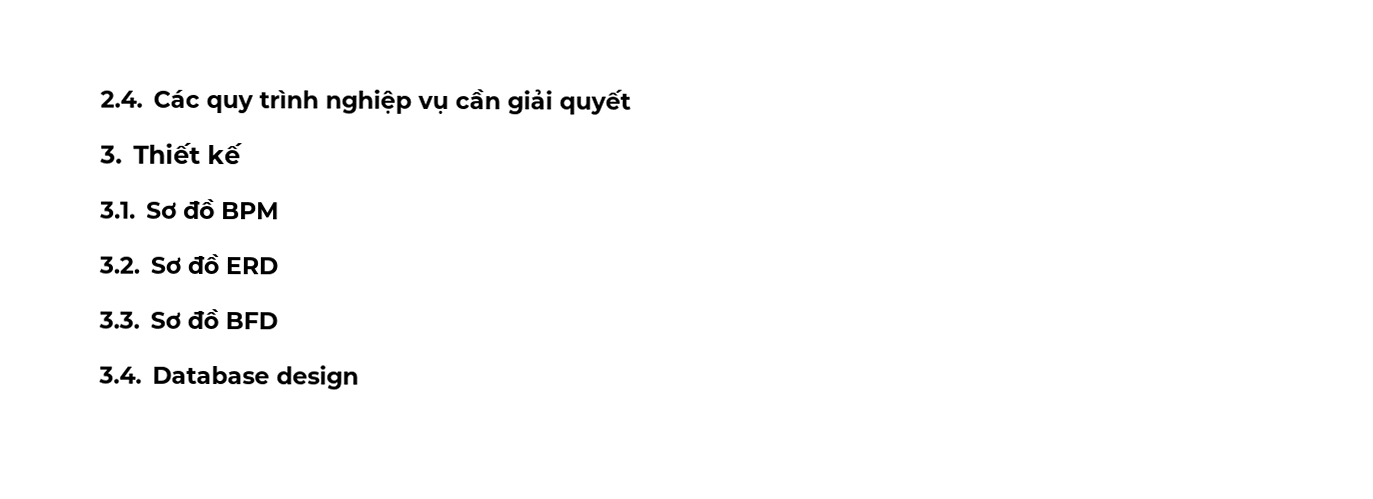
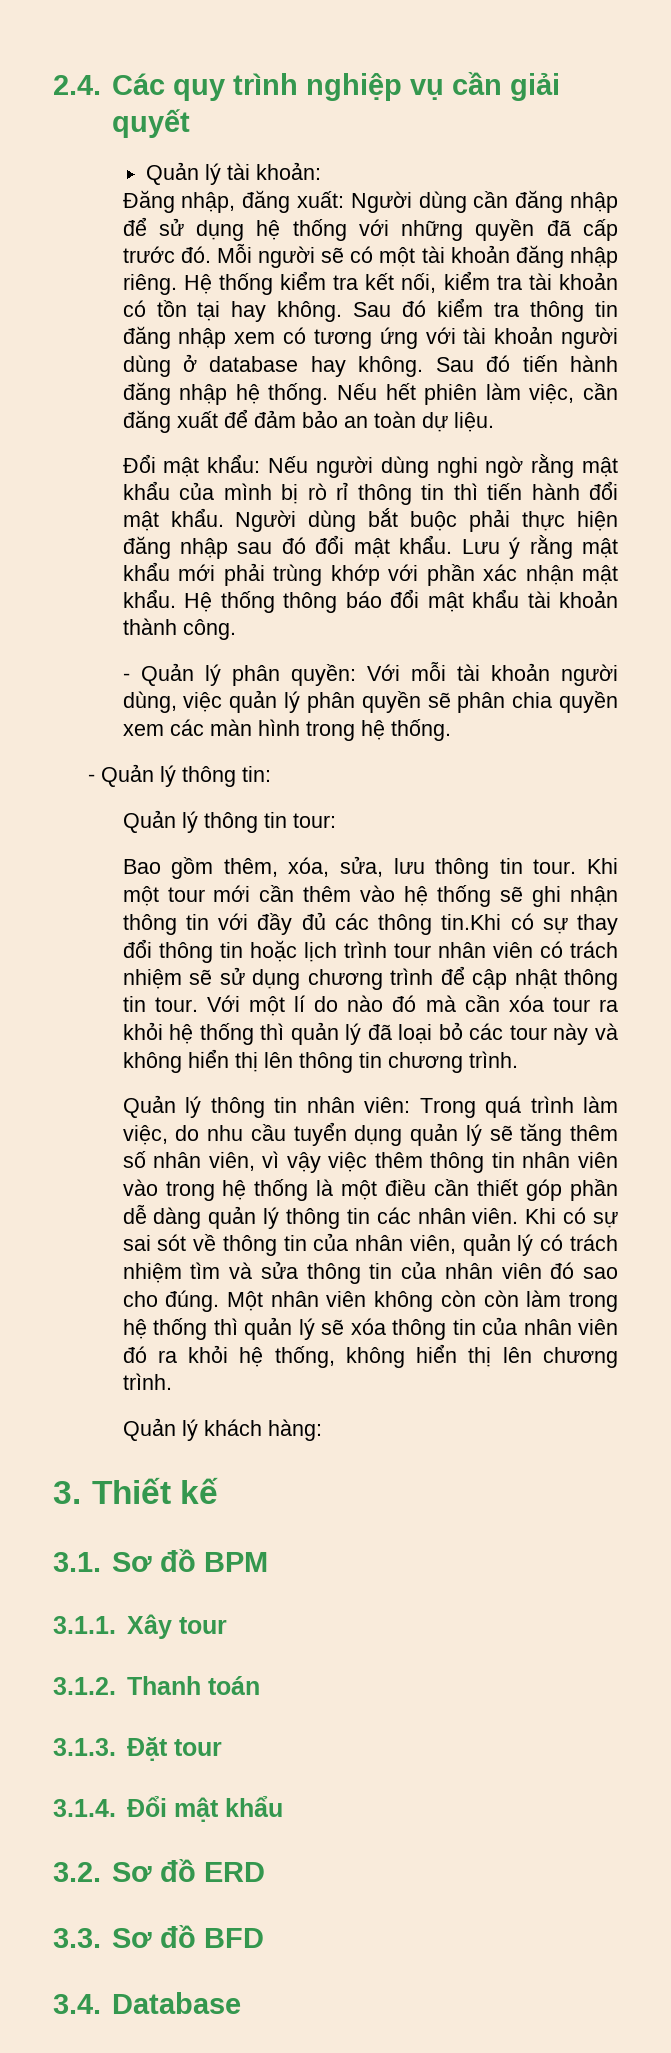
+ Quản lý tài khoản:
+ Đăng nhập, đăng xuất: Người dùng cần đăng nhập để sử dụng hệ thống với những quyền đã cấp trước đó. Mỗi người sẽ có một tài khoản đăng nhập riêng. Hệ thống kiểm tra kết nối, kiểm tra tài khoản có tồn tại hay không. Sau đó kiểm tra thông tin đăng nhập xem có tương ứng với tài khoản người dùng ở database hay không. Sau đó tiến hành đăng nhập hệ thống. Nếu hết phiên làm việc, cần đăng xuất để đảm bảo an toàn dự liệu.
+ Đổi mật khẩu: Nếu người dùng nghi ngờ rằng mật khẩu của mình bị rò rỉ thông tin thì tiến hành đổi mật khẩu. Người dùng bắt buộc phải thực hiện đăng nhập sau đó đổi mật khẩu. Lưu ý rằng mật khẩu mới phải trùng khớp với phần xác nhận mật khẩu. Hệ thống thông báo đổi mật khẩu tài khoản thành công.
+ - Quản lý phân quyền: Với mỗi tài khoản người dùng, việc quản lý phân quyền sẽ phân chia quyền xem các màn hình trong hệ thống.
+ - Quản lý thông tin:
+ Quản lý thông tin tour:
+ Bao gồm thêm, xóa, sửa, lưu thông tin tour. Khi một tour mới cần thêm vào hệ thống sẽ ghi nhận thông tin với đầy đủ các thông tin.Khi có sự thay đổi thông tin hoặc lịch trình tour nhân viên có trách nhiệm sẽ sử dụng chương trình để cập nhật thông tin tour. Với một lí do nào đó mà cần xóa tour ra khỏi hệ thống thì quản lý đã loại bỏ các tour này và không hiển thị lên thông tin chương trình.
+ Quản lý thông tin nhân viên: Trong quá trình làm việc, do nhu cầu tuyển dụng quản lý sẽ tăng thêm số nhân viên, vì vậy việc thêm thông tin nhân viên vào trong hệ thống là một điều cần thiết góp phần dễ dàng quản lý thông tin các nhân viên. Khi có sự sai sót về thông tin của nhân viên, quản lý có trách nhiệm tìm và sửa thông tin của nhân viên đó sao cho đúng. Một nhân viên không còn còn làm trong hệ thống thì quản lý sẽ xóa thông tin của nhân viên đó ra khỏi hệ thống, không hiển thị lên chương trình.
+ Quản lý khách hàng:
+ 3.1.1. Xây tour
+ 3.1.2. Thanh toán
+ 3.1.3. Đặt tour
+ 3.1.4. Đổi mật khẩu
- 3.4. Database design
+ 3.4. Database

